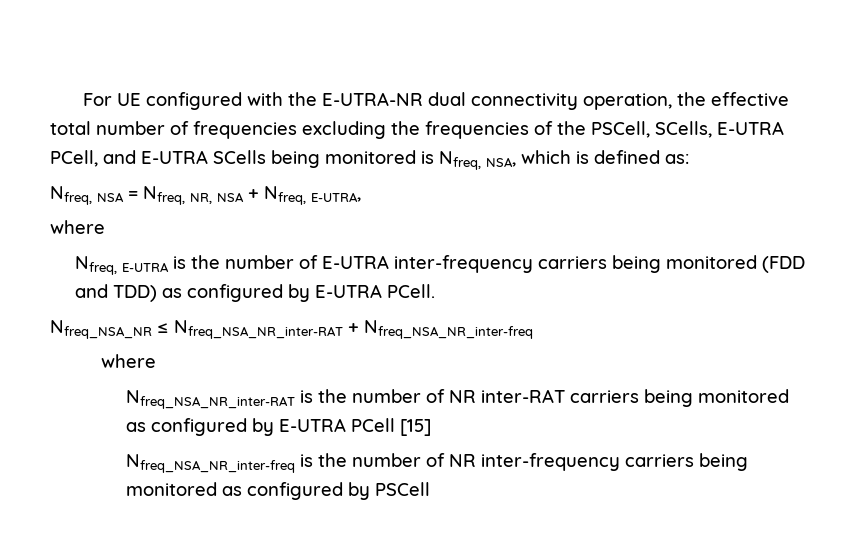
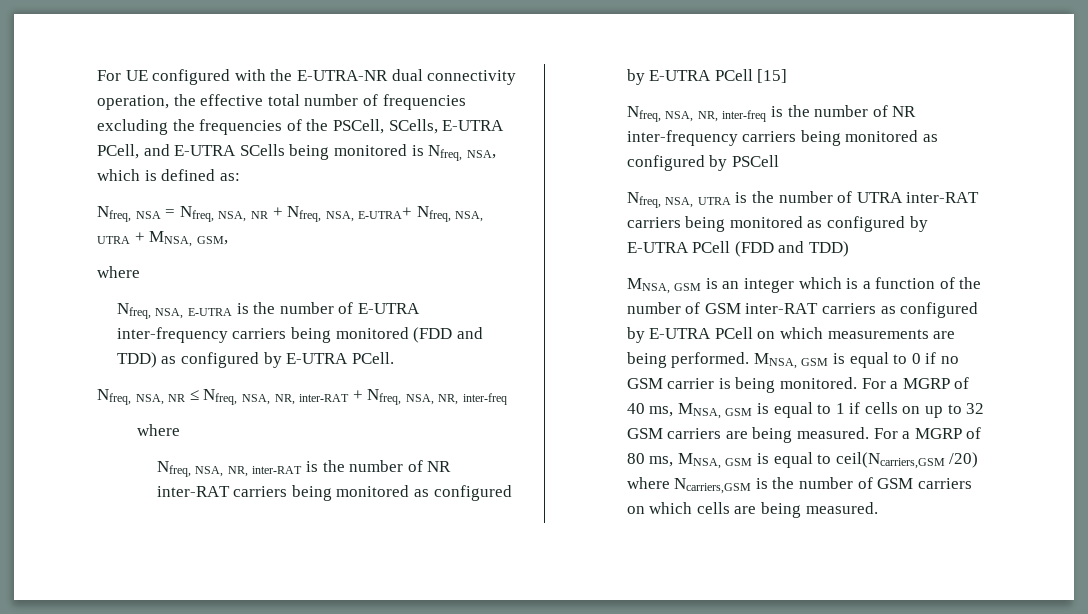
- Nfreq, NSA = Nfreq, NR, NSA + Nfreq, E-UTRA,
+ Nfreq, NSA = Nfreq, NSA, NR + Nfreq, NSA, E-UTRA+ Nfreq, NSA, UTRA + MNSA, GSM,
  where
- Nfreq, E-UTRA is the number of E-UTRA inter-frequency carriers being monitored (FDD and TDD) as configured by E-UTRA PCell.
+ Nfreq, NSA, E-UTRA is the number of E-UTRA inter-frequency carriers being monitored (FDD and TDD) as configured by E-UTRA PCell.
- Nfreq_NSA_NR ≤ Nfreq_NSA_NR_inter-RAT + Nfreq_NSA_NR_inter-freq
+ Nfreq, NSA, NR ≤ Nfreq, NSA, NR, inter-RAT + Nfreq, NSA, NR, inter-freq
  where
- Nfreq_NSA_NR_inter-RAT is the number of NR inter-RAT carriers being monitored as configured by E-UTRA PCell [15]
+ Nfreq, NSA, NR, inter-RAT is the number of NR inter-RAT carriers being monitored as configured by E-UTRA PCell [15]
- Nfreq_NSA_NR_inter-freq is the number of NR inter-frequency carriers being monitored as configured by PSCell
+ Nfreq, NSA, NR, inter-freq is the number of NR inter-frequency carriers being monitored as configured by PSCell
+ Nfreq, NSA, UTRA is the number of UTRA inter-RAT carriers being monitored as configured by E-UTRA PCell (FDD and TDD)
+ MNSA, GSM is an integer which is a function of the number of GSM inter-RAT carriers as configured by E-UTRA PCell on which measurements are being performed. MNSA, GSM is equal to 0 if no GSM carrier is being monitored. For a MGRP of 40 ms, MNSA, GSM is equal to 1 if cells on up to 32 GSM carriers are being measured. For a MGRP of 80 ms, MNSA, GSM is equal to ceil(Ncarriers,GSM /20) where Ncarriers,GSM is the number of GSM carriers on which cells are being measured.

